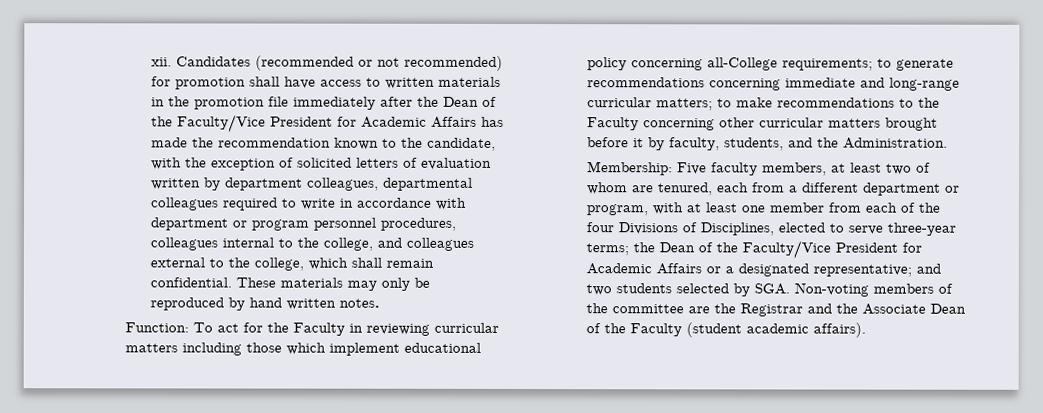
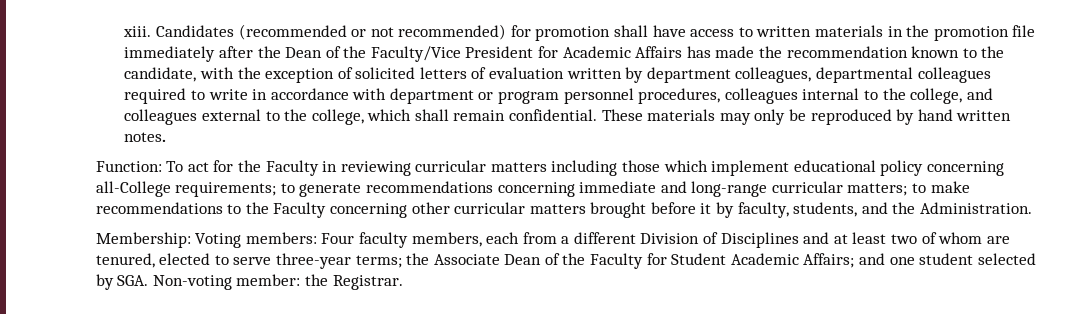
- xii.
+ xiii.
- Membership: Five faculty members, at least two of whom are tenured, each from a different department or program, with at least one member from each of the four Divisions of Disciplines, elected to serve three-year terms; the Dean of the Faculty/Vice President for Academic Affairs or a designated representative; and two students selected by SGA. Non-voting members of the committee are the Registrar and the Associate Dean of the Faculty (student academic affairs).
+ Membership: Voting members: Four faculty members, each from a different Division of Disciplines and at least two of whom are tenured, elected to serve three-year terms; the Associate Dean of the Faculty for Student Academic Affairs; and one student selected by SGA. Non-voting member: the Registrar.

